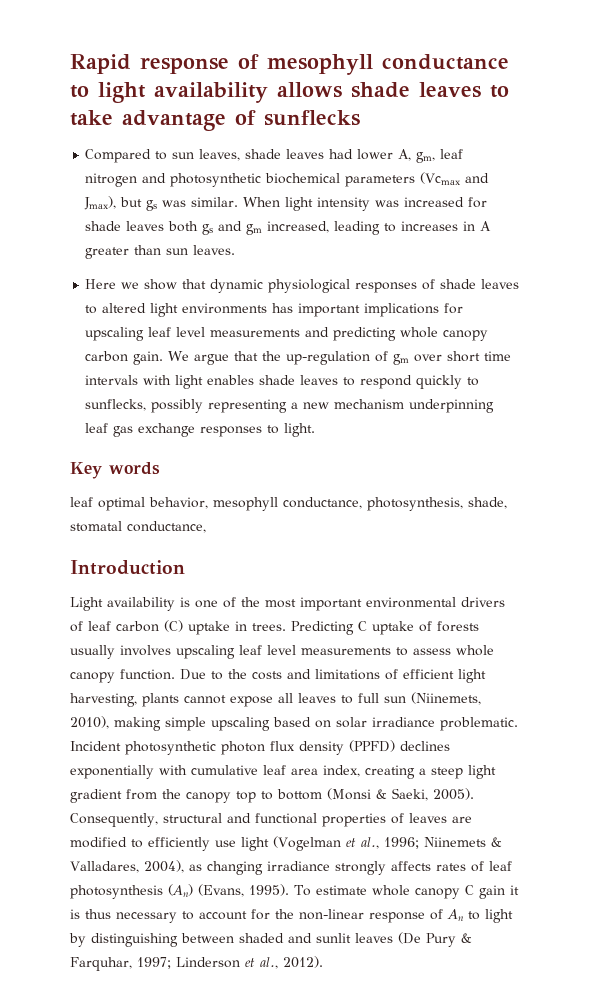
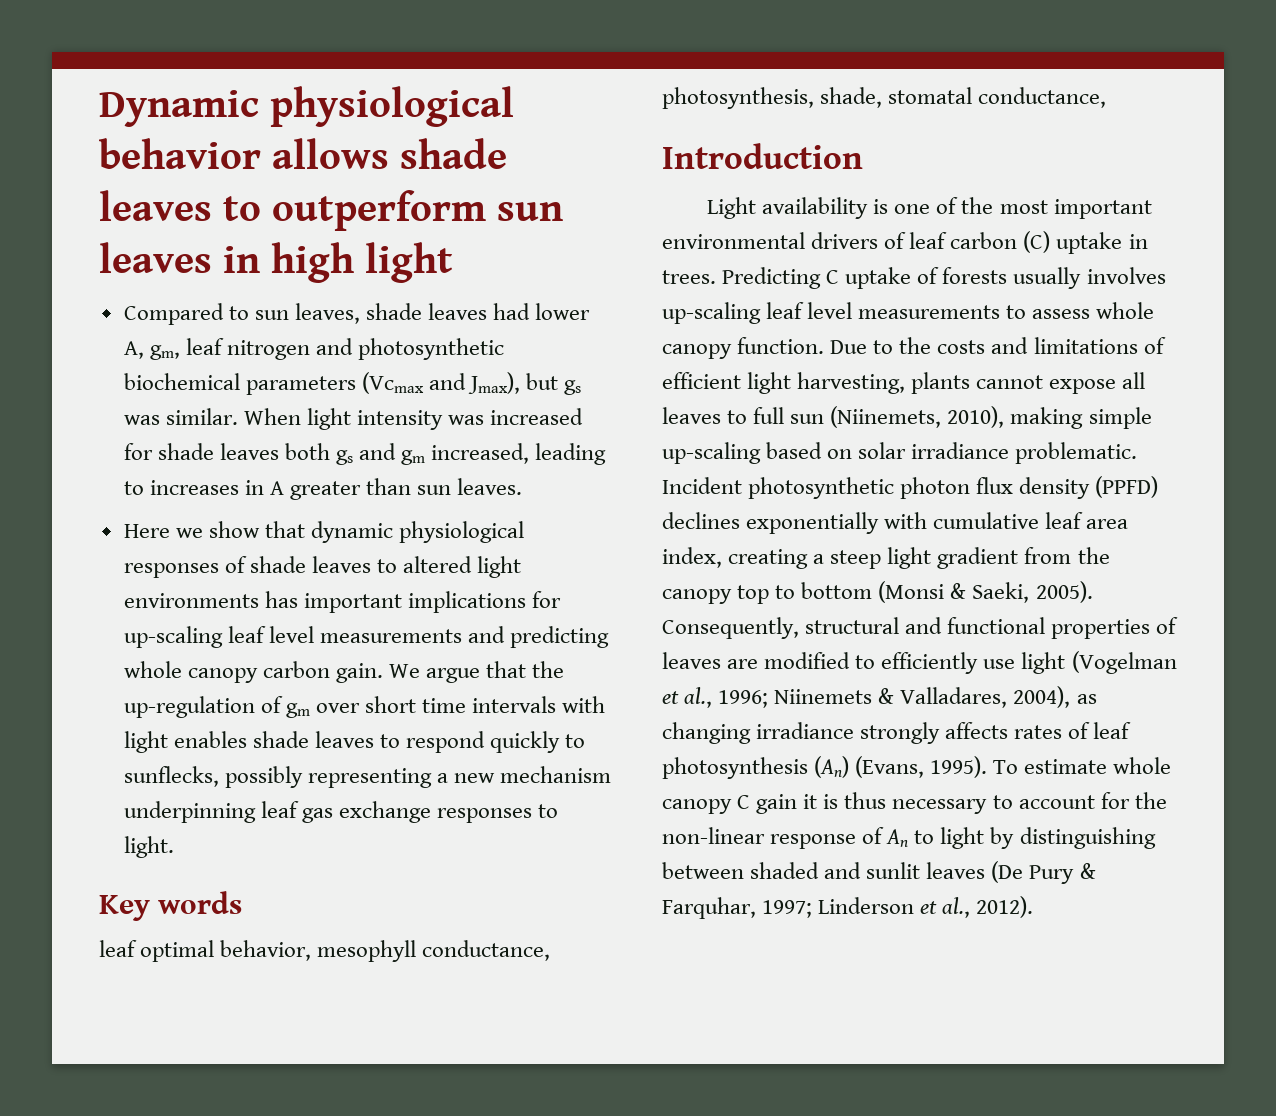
- Rapid response of mesophyll conductance to light availability allows shade leaves to take advantage of sunflecks
+ Dynamic physiological behavior allows shade leaves to outperform sun leaves in high light
- Here we show that dynamic physiological responses of shade leaves to altered light environments has important implications for upscaling leaf level measurements and predicting whole canopy carbon gain.
+ Here we show that dynamic physiological responses of shade leaves to altered light environments has important implications for up-scaling leaf level measurements and predicting whole canopy carbon gain.
- Predicting C uptake of forests usually involves upscaling leaf level measurements to assess whole canopy function.
+ Predicting C uptake of forests usually involves up-scaling leaf level measurements to assess whole canopy function.
- Due to the costs and limitations of efficient light harvesting, plants cannot expose all leaves to full sun (Niinemets, 2010), making simple upscaling based on solar irradiance problematic.
+ Due to the costs and limitations of efficient light harvesting, plants cannot expose all leaves to full sun (Niinemets, 2010), making simple up-scaling based on solar irradiance problematic.

